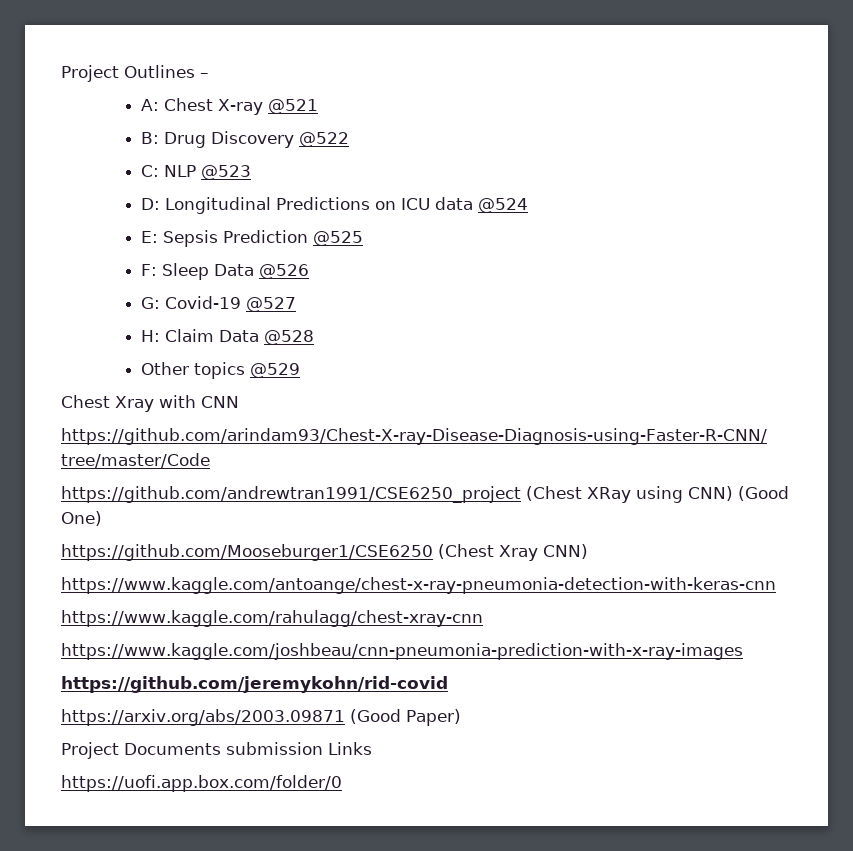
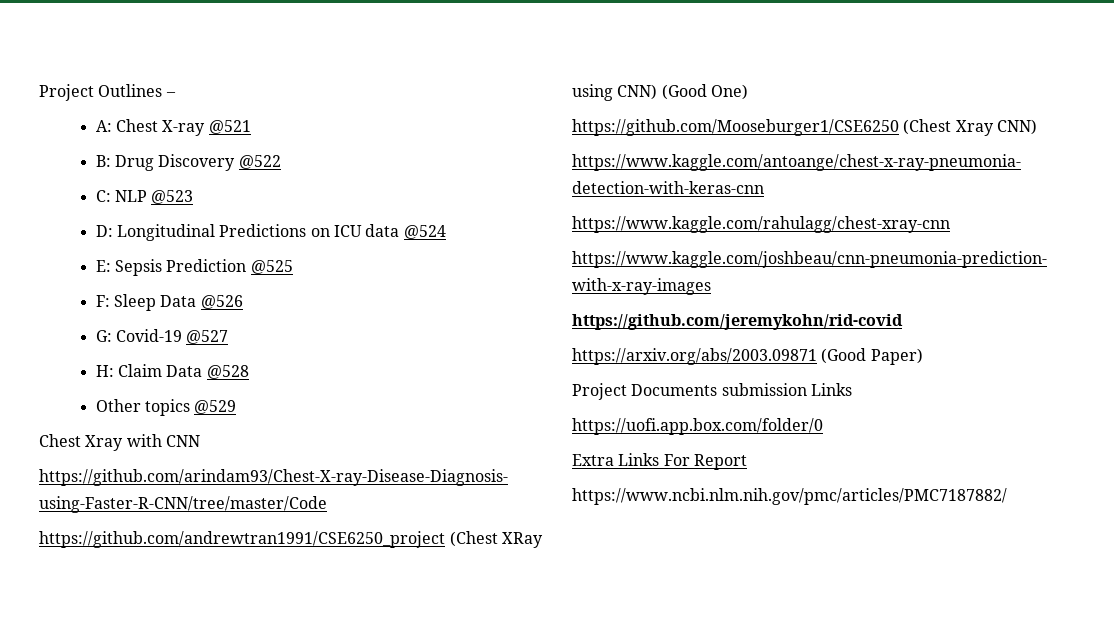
+ Extra Links For Report
+ https://www.ncbi.nlm.nih.gov/pmc/articles/PMC7187882/

